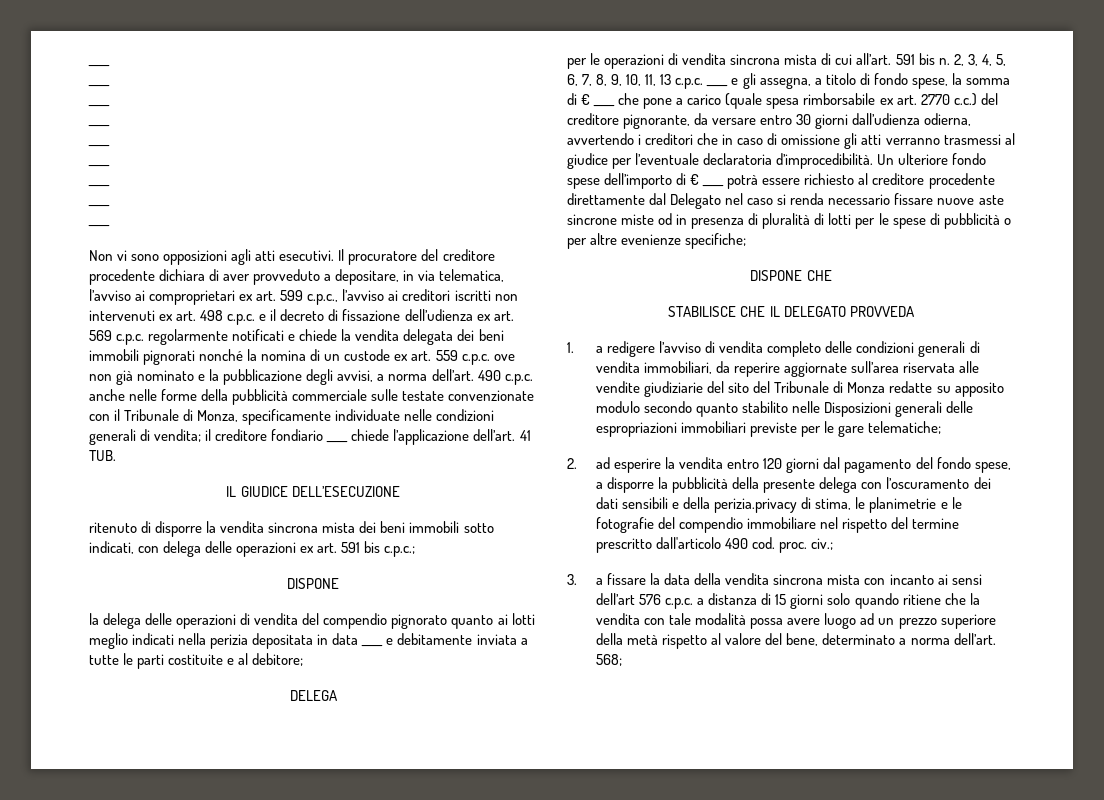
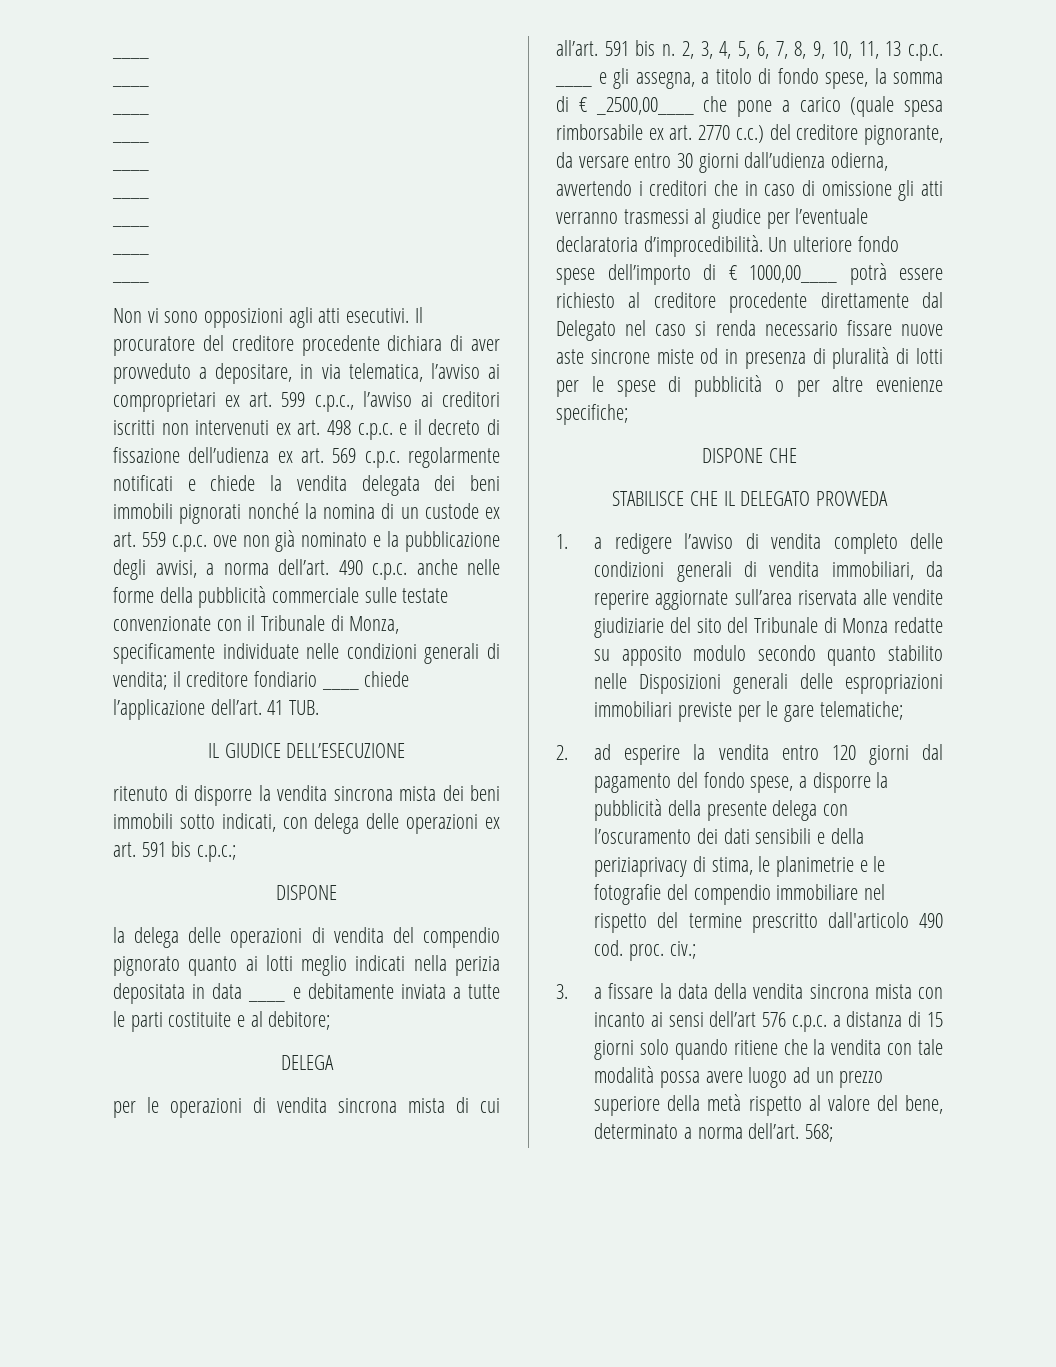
- 2, 3, 4, 5, 6, 7, 8, 9, 10, 11, 13 c.p.c. ____ e gli assegna, a titolo di fondo spese, la somma di € ____ che pone a carico (quale spesa rimborsabile ex art. 2770 c.c.) del creditore pignorante, da versare entro 30 giorni dall’udienza odierna, avvertendo i creditori che in caso di omissione gli atti verranno trasmessi al giudice per l’eventuale declaratoria d’improcedibilità.
+ 2, 3, 4, 5, 6, 7, 8, 9, 10, 11, 13 c.p.c. ____ e gli assegna, a titolo di fondo spese, la somma di € _2500,00____ che pone a carico (quale spesa rimborsabile ex art. 2770 c.c.) del creditore pignorante, da versare entro 30 giorni dall’udienza odierna, avvertendo i creditori che in caso di omissione gli atti verranno trasmessi al giudice per l’eventuale declaratoria d’improcedibilità.
- Un ulteriore fondo spese dell’importo di € ____ potrà essere richiesto al creditore procedente direttamente dal Delegato nel caso si renda necessario fissare nuove aste sincrone miste od in presenza di pluralità di lotti per le spese di pubblicità o per altre evenienze specifiche;
+ Un ulteriore fondo spese dell’importo di € 1000,00____ potrà essere richiesto al creditore procedente direttamente dal Delegato nel caso si renda necessario fissare nuove aste sincrone miste od in presenza di pluralità di lotti per le spese di pubblicità o per altre evenienze specifiche;
- 2. ad esperire la vendita entro 120 giorni dal pagamento del fondo spese, a disporre la pubblicità della presente delega con l’oscuramento dei dati sensibili e della perizia.privacy di stima, le planimetrie e le fotografie del compendio immobiliare nel rispetto del termine prescritto dall'articolo 490 cod. proc. civ.;
+ 2. ad esperire la vendita entro 120 giorni dal pagamento del fondo spese, a disporre la pubblicità della presente delega con l’oscuramento dei dati sensibili e della periziaprivacy di stima, le planimetrie e le fotografie del compendio immobiliare nel rispetto del termine prescritto dall'articolo 490 cod. proc. civ.;

